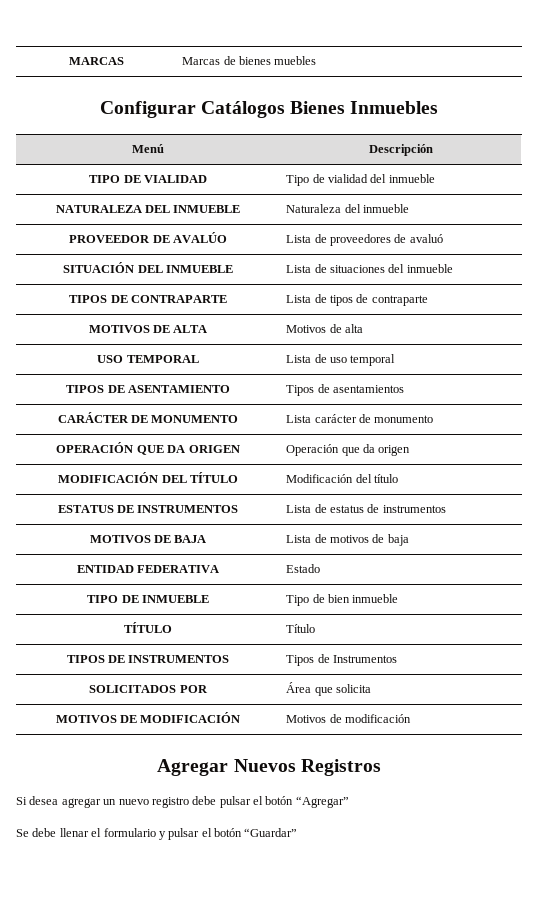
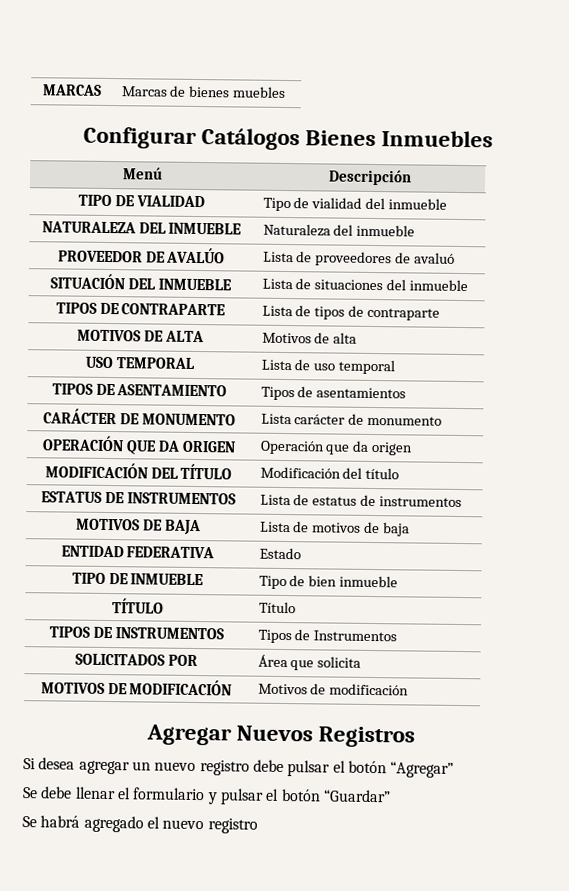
+ Se habrá agregado el nuevo registro

